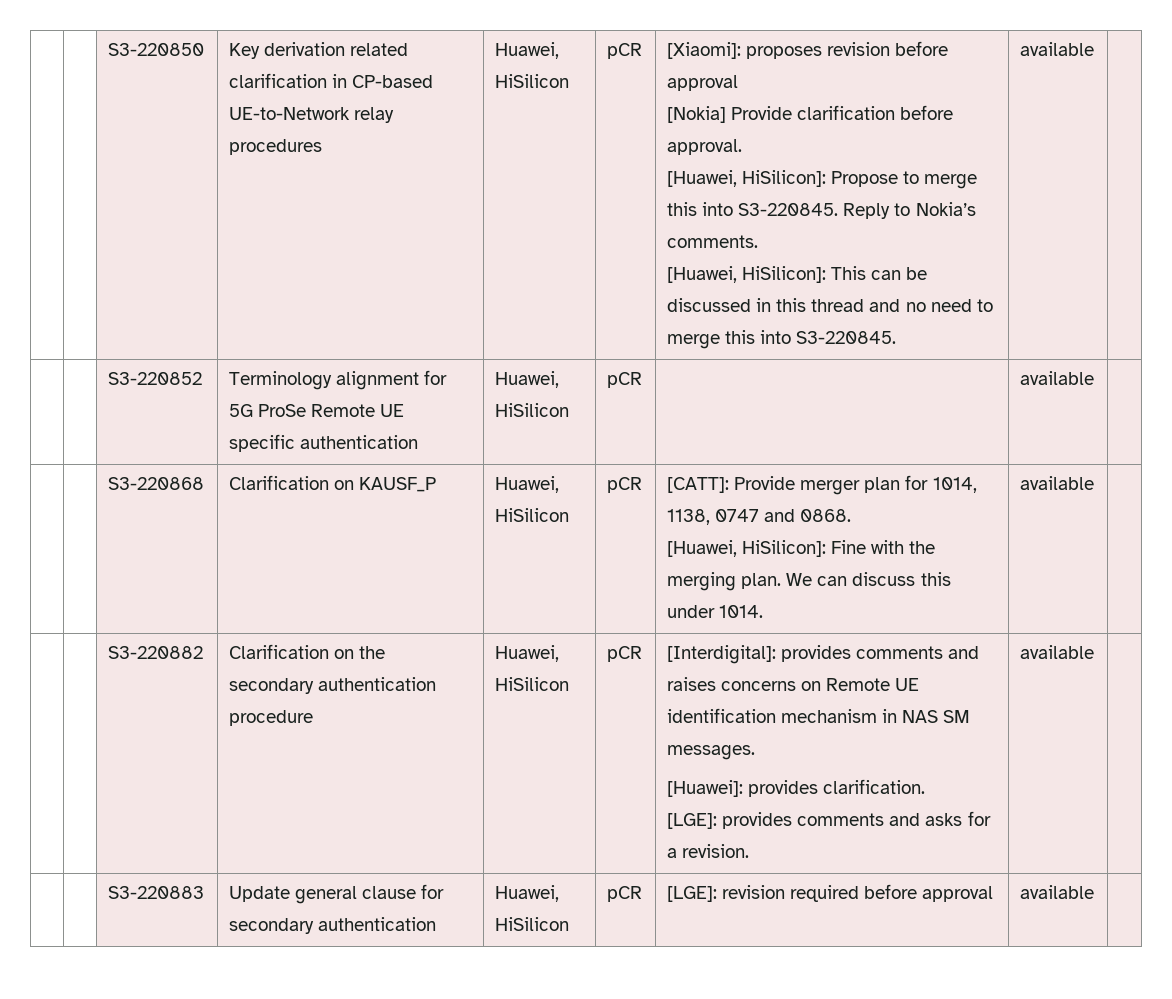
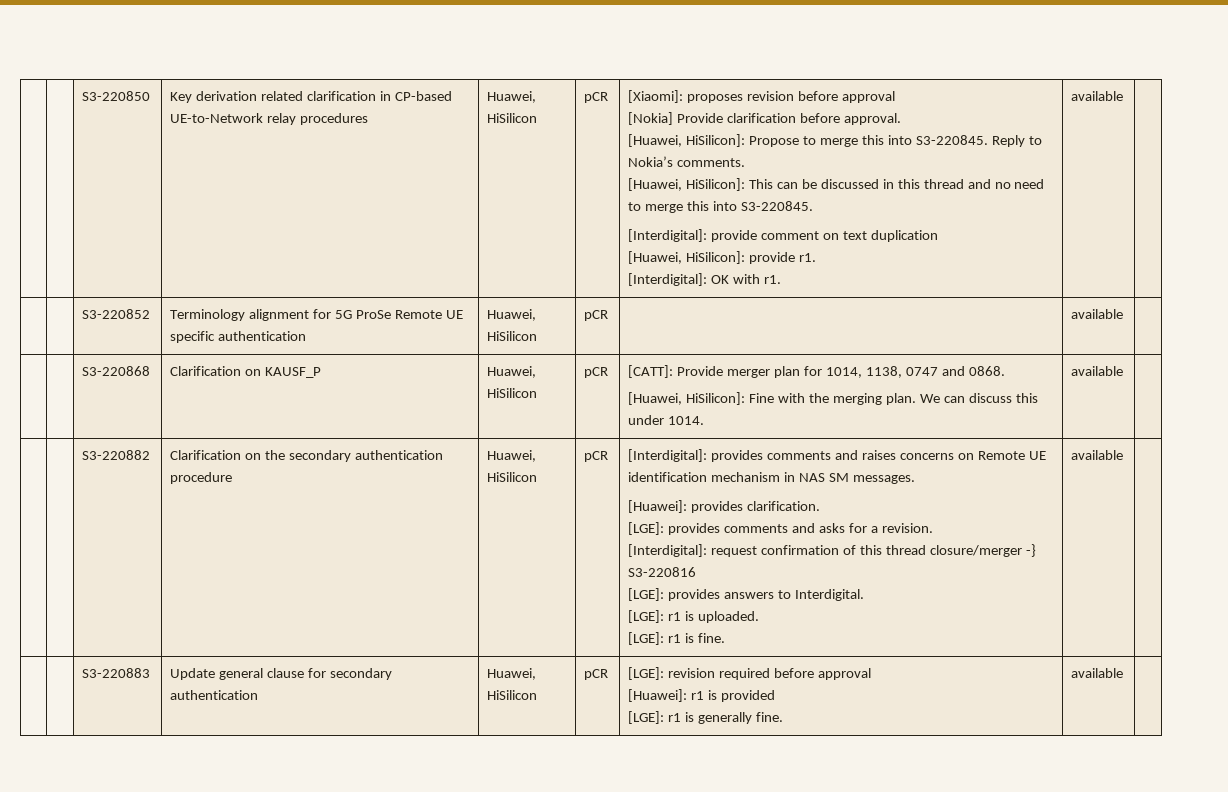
+ [Interdigital]: provide comment on text duplication
+ [Huawei, HiSilicon]: provide r1.
+ [Interdigital]: OK with r1.
+ [Interdigital]: request confirmation of this thread closure/merger -} S3-220816
+ [LGE]: provides answers to Interdigital.
+ [LGE]: r1 is uploaded.
+ [LGE]: r1 is fine.
- | | S3-220883 | Update general clause for secondary authentication | Huawei, HiSilicon | pCR | [LGE]: revision required before approval | available |
+ | | S3-220883 | Update general clause for secondary authentication | Huawei, HiSilicon | pCR | [LGE]: revision required before approval
+ [Huawei]: r1 is provided
+ [LGE]: r1 is generally fine. | available |

